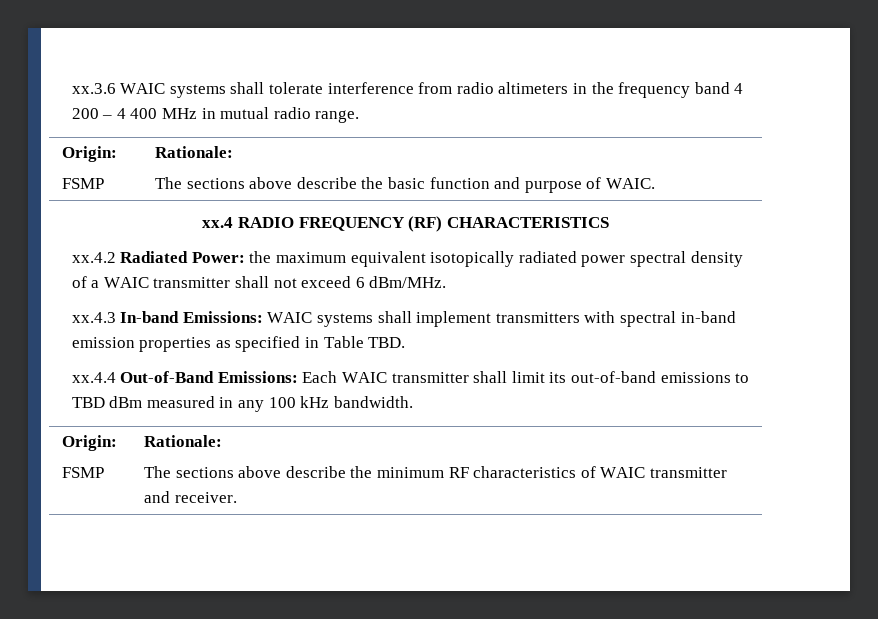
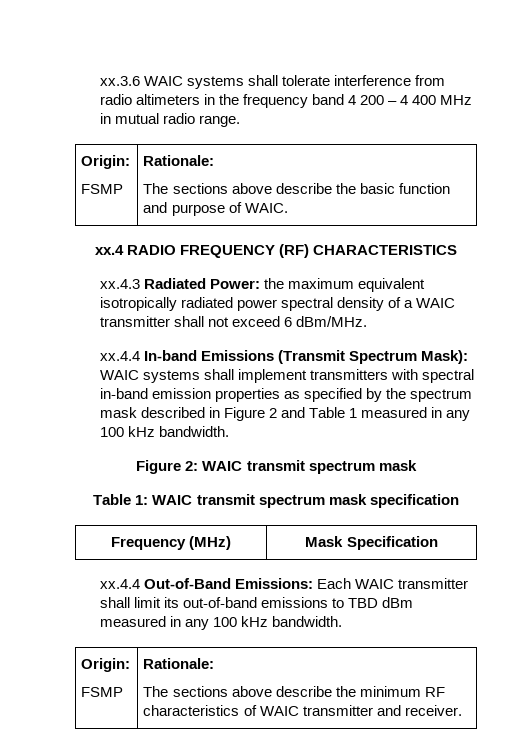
- xx.4.2 Radiated Power: the maximum equivalent isotopically radiated power spectral density of a WAIC transmitter shall not exceed 6 dBm/MHz.
+ xx.4.3 Radiated Power: the maximum equivalent isotropically radiated power spectral density of a WAIC transmitter shall not exceed 6 dBm/MHz.
- xx.4.3 In-band Emissions: WAIC systems shall implement transmitters with spectral in-band emission properties as specified in Table TBD.
+ xx.4.4 In-band Emissions (Transmit Spectrum Mask): WAIC systems shall implement transmitters with spectral in-band emission properties as specified by the spectrum mask described in Figure 2 and Table 1 measured in any 100 kHz bandwidth.
+ Figure 2: WAIC transmit spectrum mask
+ Table 1: WAIC transmit spectrum mask specification
+ Frequency (MHz) | Mask Specification

